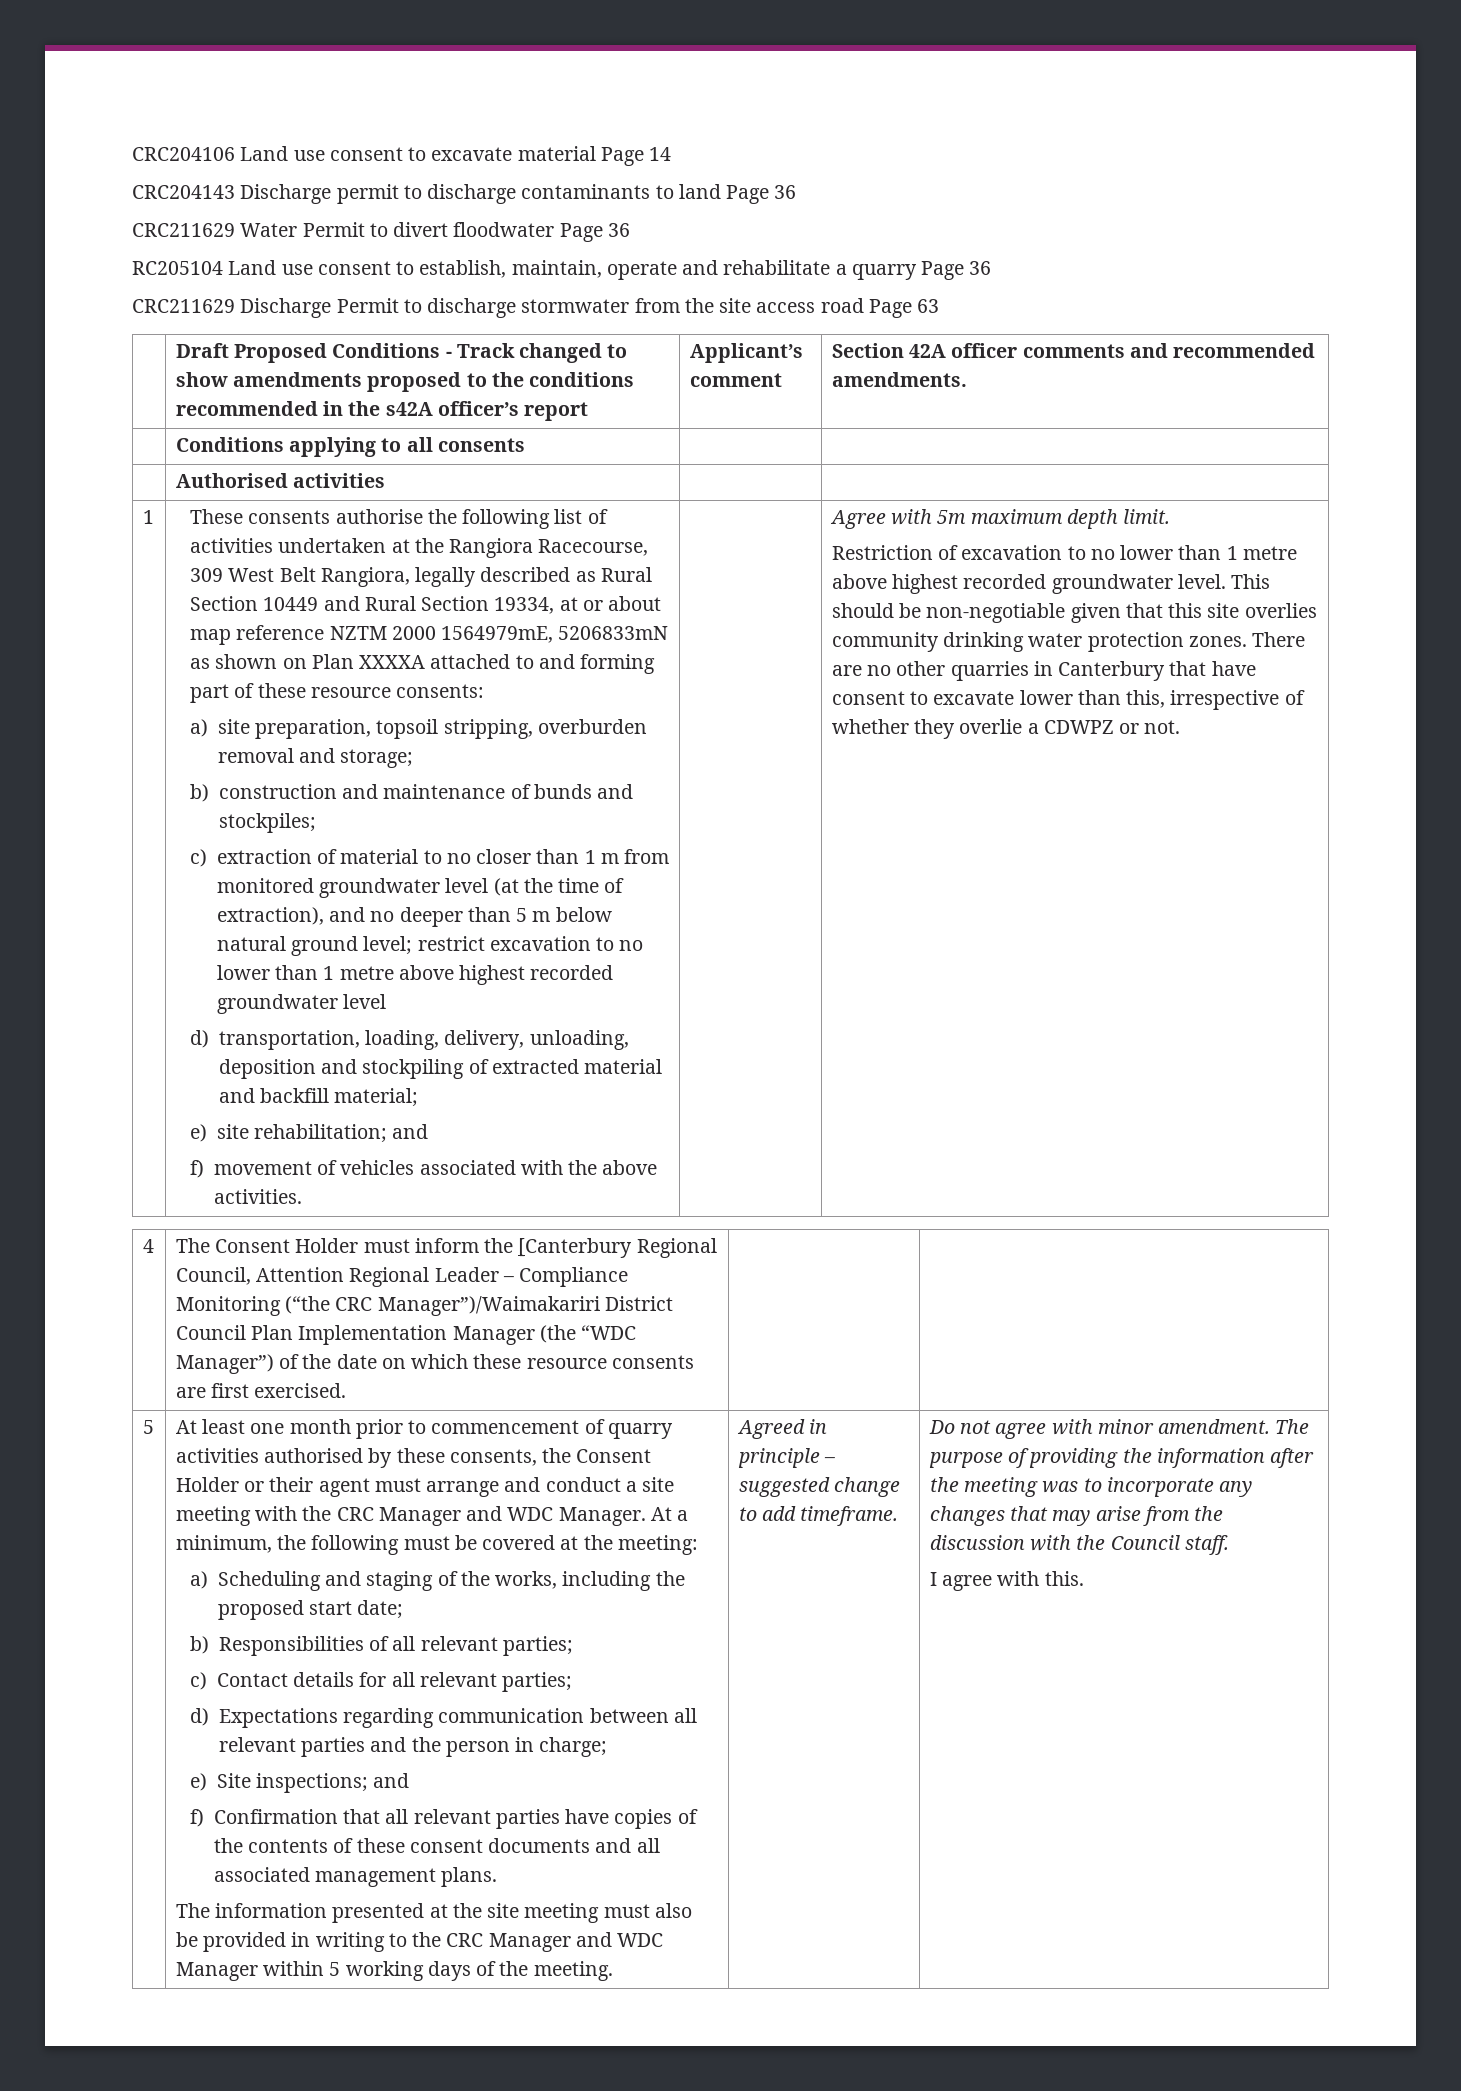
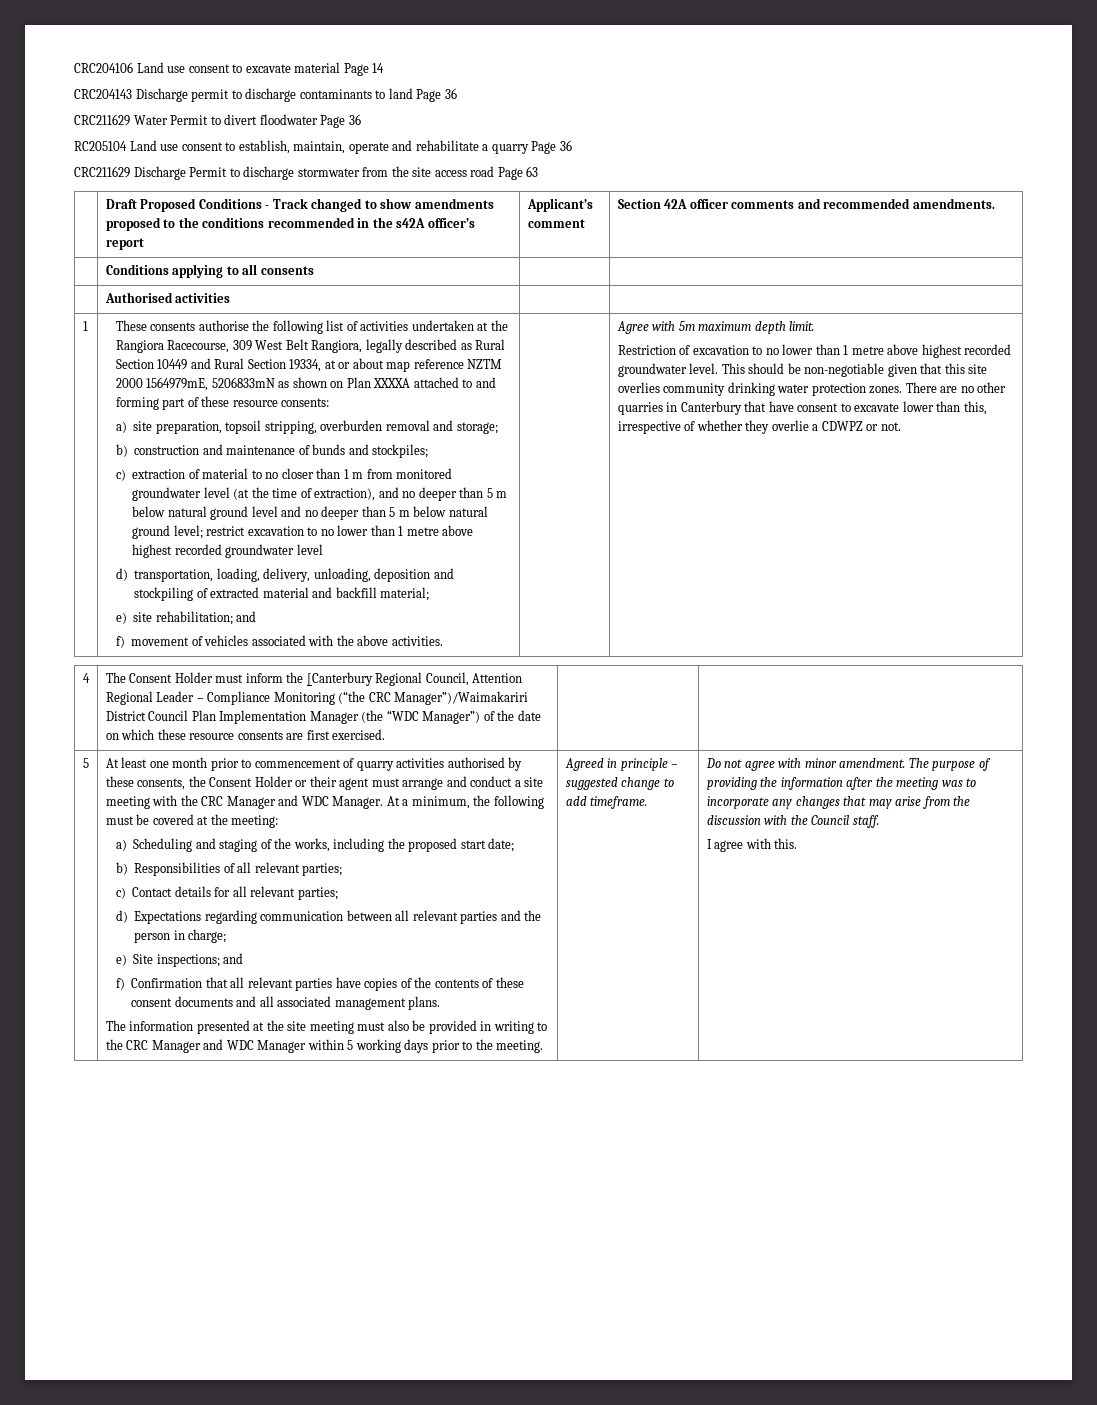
- c) extraction of material to no closer than 1 m from monitored groundwater level (at the time of extraction), and no deeper than 5 m below natural ground level; restrict excavation to no lower than 1 metre above highest recorded groundwater level
+ c) extraction of material to no closer than 1 m from monitored groundwater level (at the time of extraction), and no deeper than 5 m below natural ground level and no deeper than 5 m below natural ground level; restrict excavation to no lower than 1 metre above highest recorded groundwater level
- The information presented at the site meeting must also be provided in writing to the CRC Manager and WDC Manager within 5 working days of the meeting.
+ The information presented at the site meeting must also be provided in writing to the CRC Manager and WDC Manager within 5 working days prior to the meeting.

